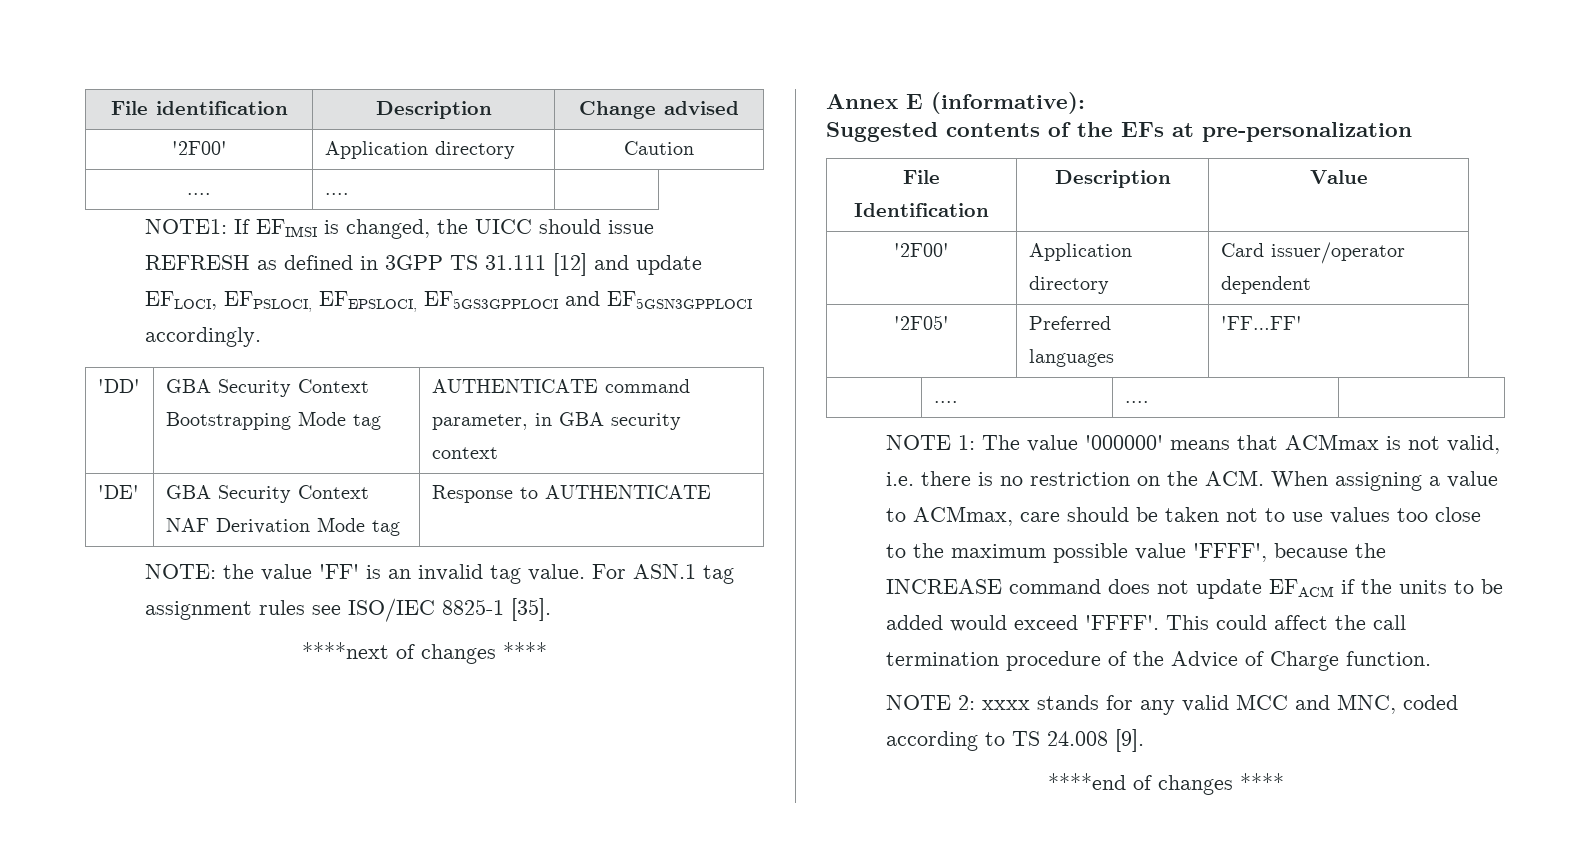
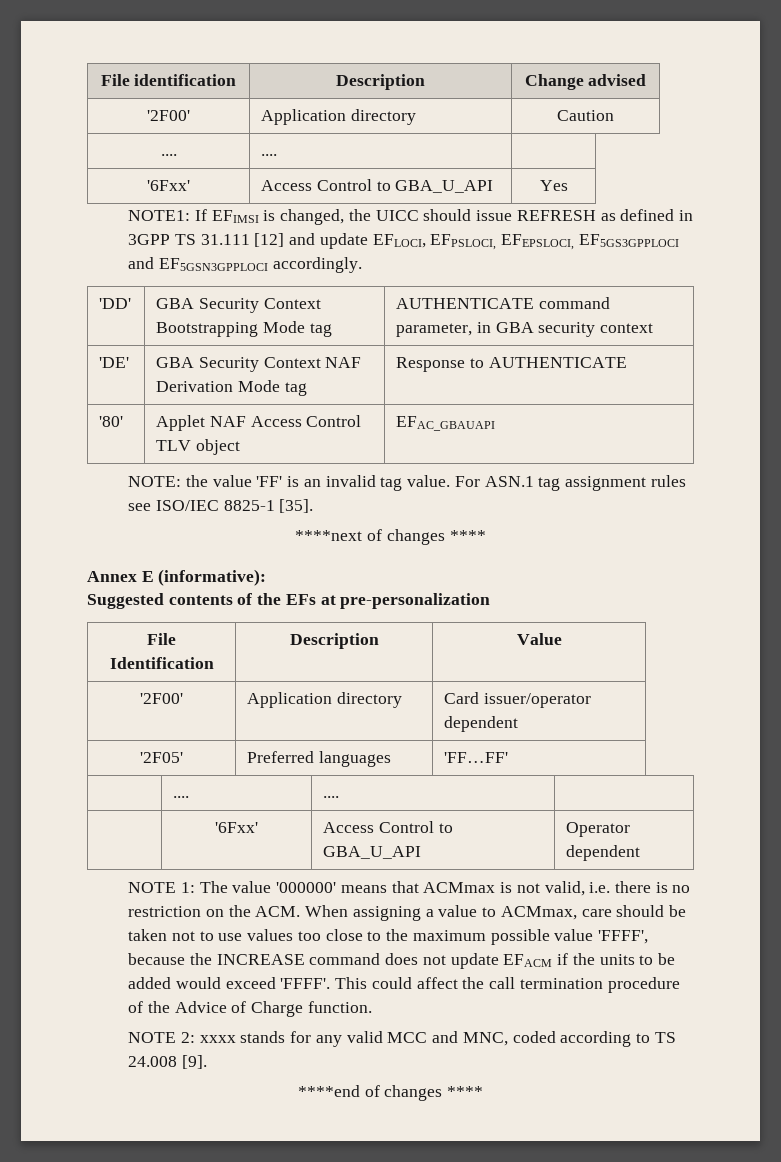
+ '6Fxx' | Access Control to GBA_U_API | Yes
+ '80' | Applet NAF Access Control TLV object | EFAC_GBAUAPI
+ | '6Fxx' | Access Control to GBA_U_API | Operator dependent

